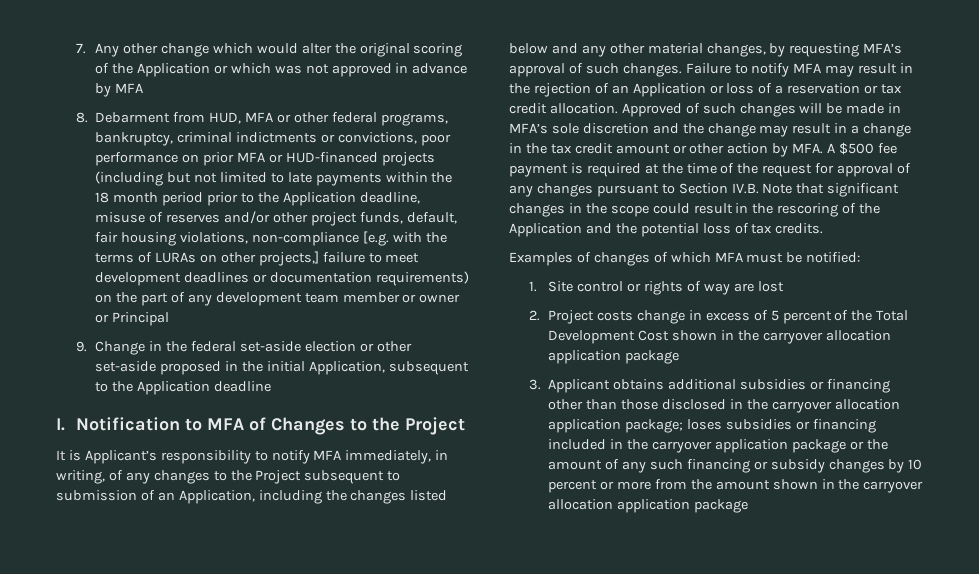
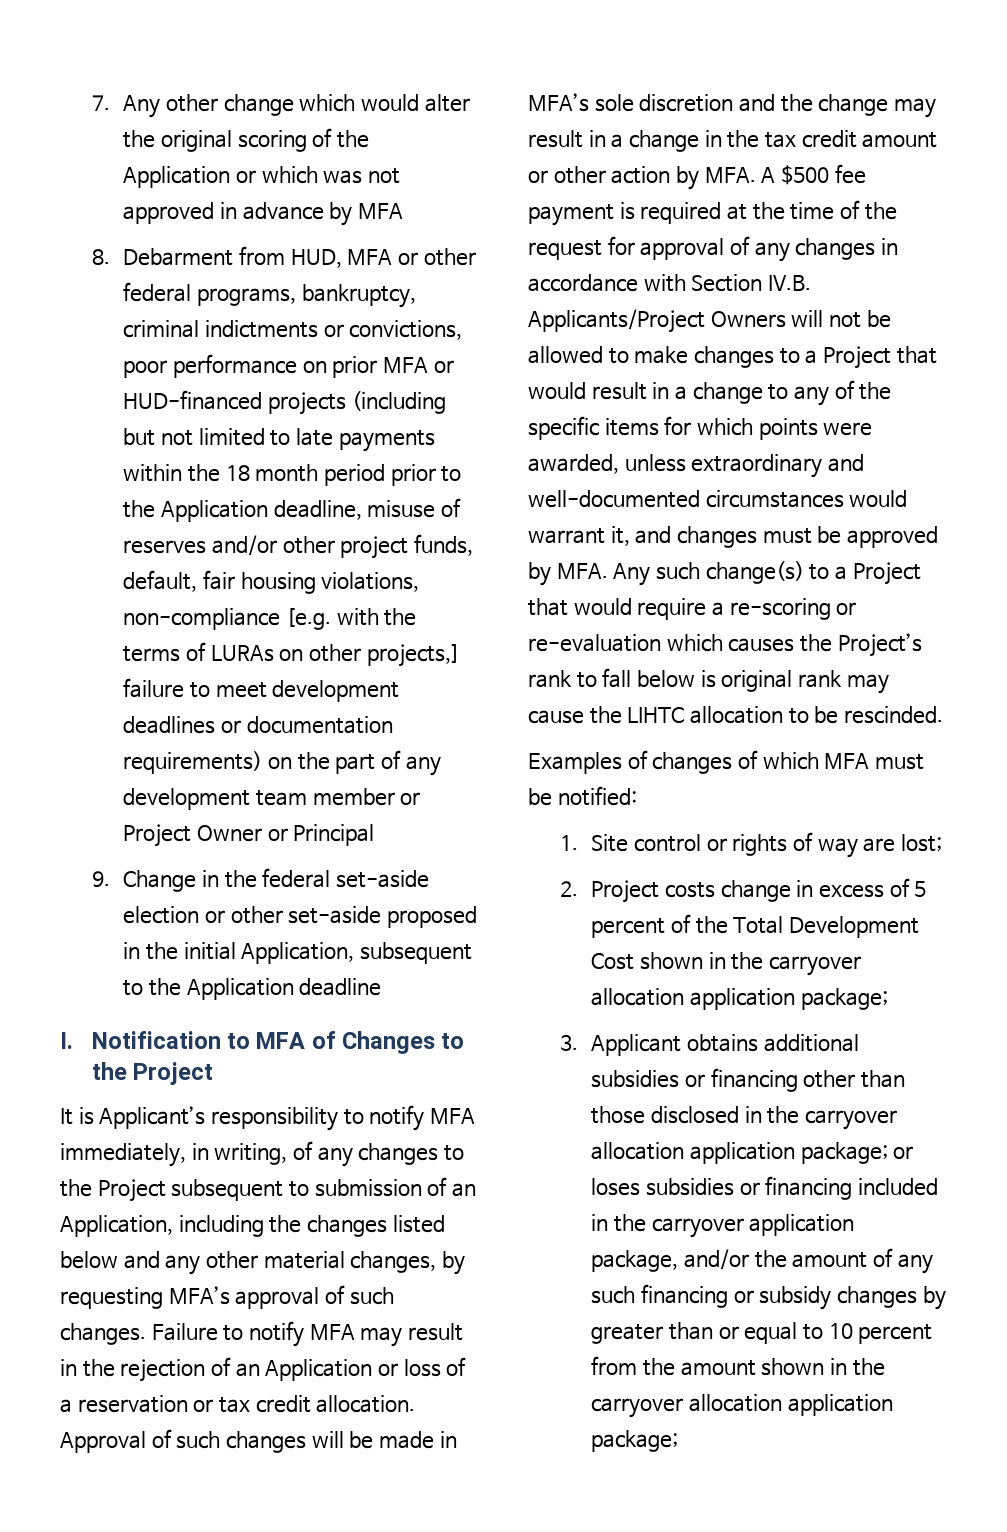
- 8. Debarment from HUD, MFA or other federal programs, bankruptcy, criminal indictments or convictions, poor performance on prior MFA or HUD-financed projects (including but not limited to late payments within the 18 month period prior to the Application deadline, misuse of reserves and/or other project funds, default, fair housing violations, non-compliance [e.g. with the terms of LURAs on other projects,] failure to meet development deadlines or documentation requirements) on the part of any development team member or owner or Principal
+ 8. Debarment from HUD, MFA or other federal programs, bankruptcy, criminal indictments or convictions, poor performance on prior MFA or HUD-financed projects (including but not limited to late payments within the 18 month period prior to the Application deadline, misuse of reserves and/or other project funds, default, fair housing violations, non-compliance [e.g. with the terms of LURAs on other projects,] failure to meet development deadlines or documentation requirements) on the part of any development team member or Project Owner or Principal
- Approved of such changes will be made in MFA’s sole discretion and the change may result in a change in the tax credit amount or other action by MFA. A $500 fee payment is required at the time of the request for approval of any changes pursuant to Section IV.B. Note that significant changes in the scope could result in the rescoring of the Application and the potential loss of tax credits.
+ Approval of such changes will be made in MFA’s sole discretion and the change may result in a change in the tax credit amount or other action by MFA. A $500 fee payment is required at the time of the request for approval of any changes in accordance with Section IV.B. Applicants/Project Owners will not be allowed to make changes to a Project that would result in a change to any of the specific items for which points were awarded, unless extraordinary and well-documented circumstances would warrant it, and changes must be approved by MFA. Any such change(s) to a Project that would require a re-scoring or re-evaluation which causes the Project’s rank to fall below is original rank may cause the LIHTC allocation to be rescinded.
- 1. Site control or rights of way are lost
+ 1. Site control or rights of way are lost;
- 2. Project costs change in excess of 5 percent of the Total Development Cost shown in the carryover allocation application package
+ 2. Project costs change in excess of 5 percent of the Total Development Cost shown in the carryover allocation application package;
- 3. Applicant obtains additional subsidies or financing other than those disclosed in the carryover allocation application package; loses subsidies or financing included in the carryover application package or the amount of any such financing or subsidy changes by 10 percent or more from the amount shown in the carryover allocation application package
+ 3. Applicant obtains additional subsidies or financing other than those disclosed in the carryover allocation application package; or loses subsidies or financing included in the carryover application package, and/or the amount of any such financing or subsidy changes by greater than or equal to 10 percent from the amount shown in the carryover allocation application package;

